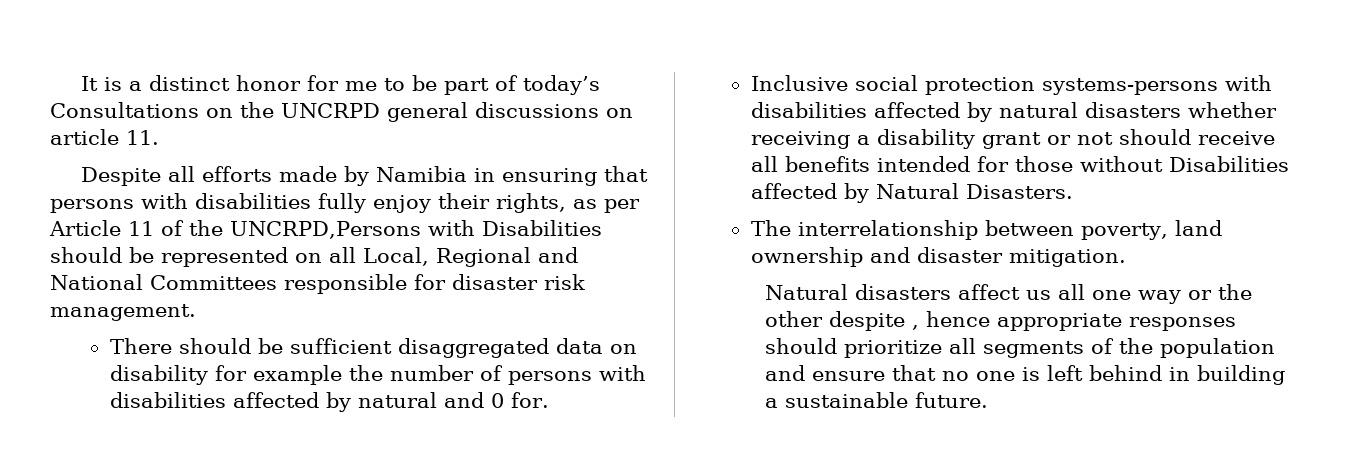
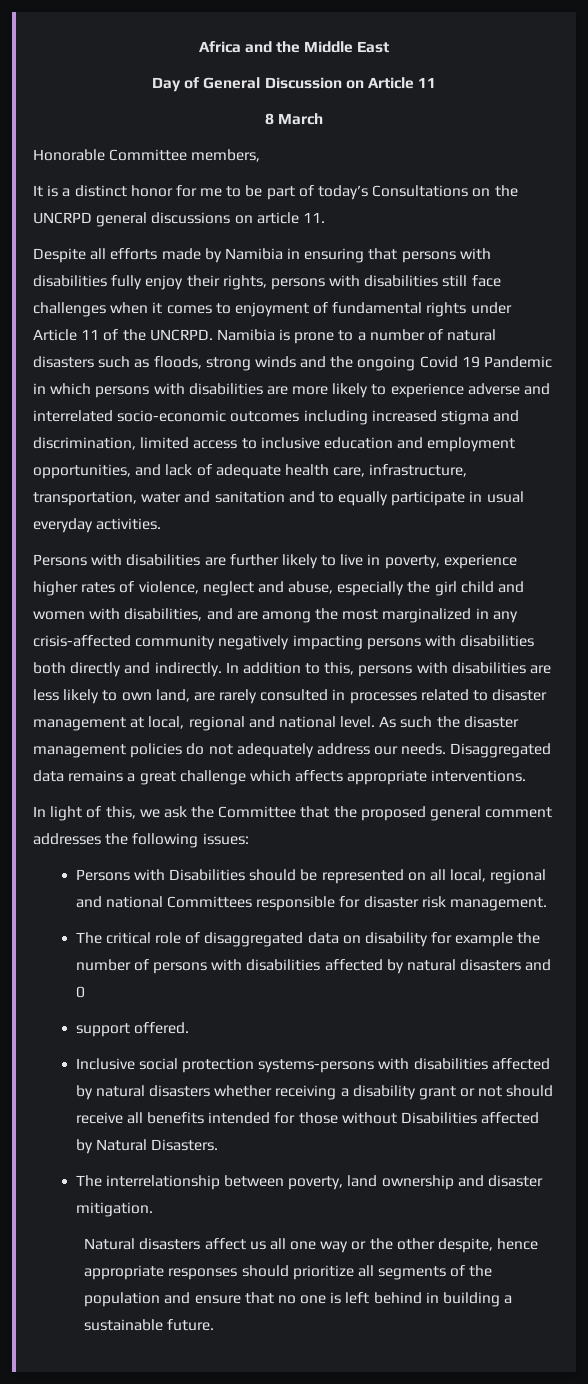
+ Africa and the Middle East
+ Day of General Discussion on Article 11
+ 8 March
+ Honorable Committee members,
- Despite all efforts made by Namibia in ensuring that persons with disabilities fully enjoy their rights, as per Article 11 of the UNCRPD,Persons with Disabilities should be represented on all Local, Regional and National Committees responsible for disaster risk management.
+ Despite all efforts made by Namibia in ensuring that persons with disabilities fully enjoy their rights, persons with disabilities still face challenges when it comes to enjoyment of fundamental rights under Article 11 of the UNCRPD. Namibia is prone to a number of natural disasters such as floods, strong winds and the ongoing Covid 19 Pandemic in which persons with disabilities are more likely to experience adverse and interrelated socio-economic outcomes including increased stigma and discrimination, limited access to inclusive education and employment opportunities, and lack of adequate health care, infrastructure, transportation, water and sanitation and to equally participate in usual everyday activities.
+ Persons with disabilities are further likely to live in poverty, experience higher rates of violence, neglect and abuse, especially the girl child and women with disabilities, and are among the most marginalized in any crisis-affected community negatively impacting persons with disabilities both directly and indirectly. In addition to this, persons with disabilities are less likely to own land, are rarely consulted in processes related to disaster management at local, regional and national level. As such the disaster management policies do not adequately address our needs. Disaggregated data remains a great challenge which affects appropriate interventions.
+ In light of this, we ask the Committee that the proposed general comment addresses the following issues:
+ Persons with Disabilities should be represented on all local, regional and national Committees responsible for disaster risk management.
- There should be sufficient disaggregated data on disability for example the number of persons with disabilities affected by natural and 0 for.
+ The critical role of disaggregated data on disability for example the number of persons with disabilities affected by natural disasters and 0
+ support offered.
- Natural disasters affect us all one way or the other despite , hence appropriate responses should prioritize all segments of the population and ensure that no one is left behind in building a sustainable future.
+ Natural disasters affect us all one way or the other despite, hence appropriate responses should prioritize all segments of the population and ensure that no one is left behind in building a sustainable future.

